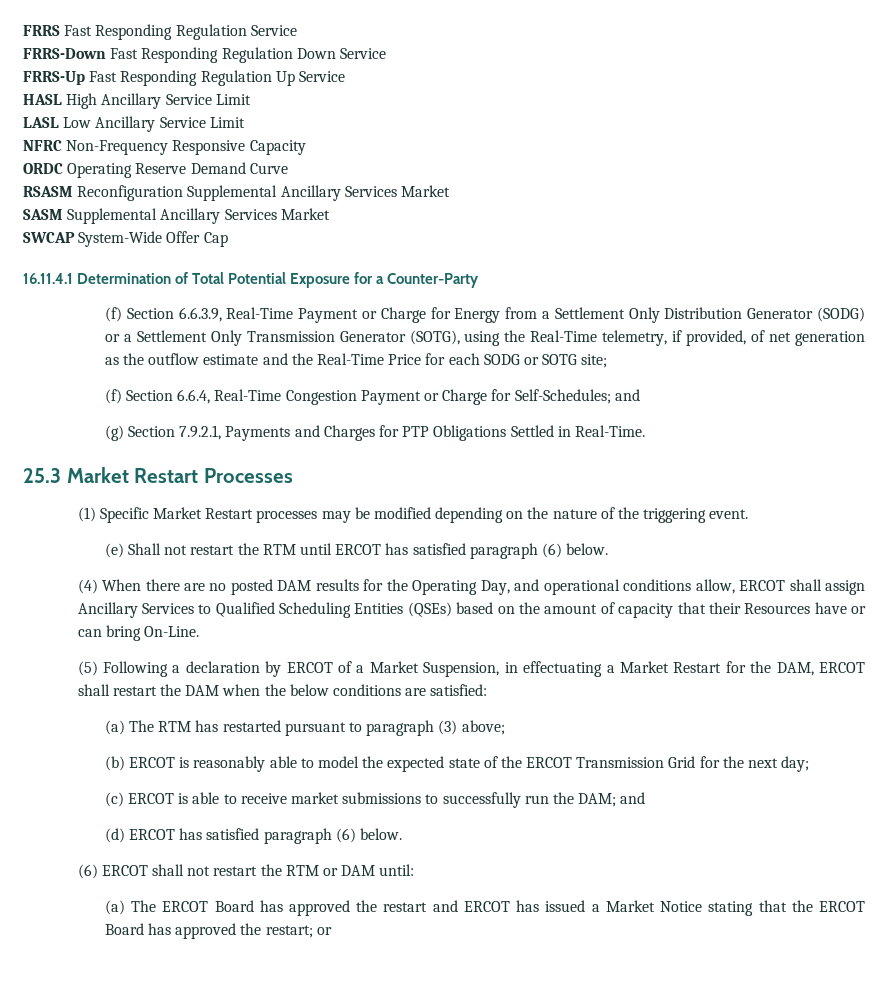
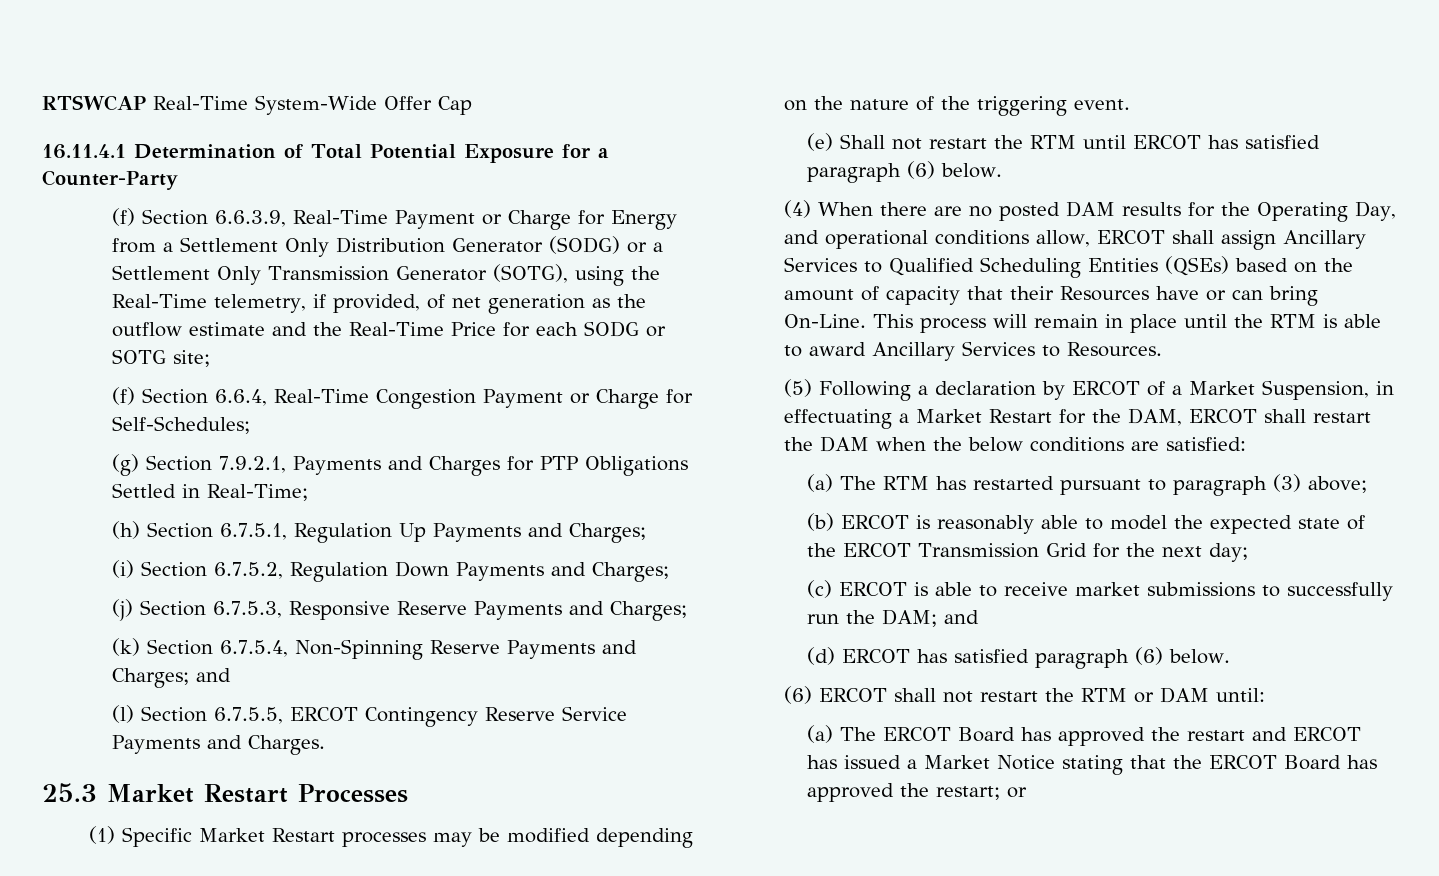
- FRRS Fast Responding Regulation Service
- FRRS-Down Fast Responding Regulation Down Service
- FRRS-Up Fast Responding Regulation Up Service
- HASL High Ancillary Service Limit
- LASL Low Ancillary Service Limit
- NFRC Non-Frequency Responsive Capacity
- ORDC Operating Reserve Demand Curve
- RSASM Reconfiguration Supplemental Ancillary Services Market
- SASM Supplemental Ancillary Services Market
- SWCAP System-Wide Offer Cap
+ RTSWCAP Real-Time System-Wide Offer Cap
- (f) Section 6.6.4, Real-Time Congestion Payment or Charge for Self-Schedules; and
+ (f) Section 6.6.4, Real-Time Congestion Payment or Charge for Self-Schedules;
- (g) Section 7.9.2.1, Payments and Charges for PTP Obligations Settled in Real-Time.
+ (g) Section 7.9.2.1, Payments and Charges for PTP Obligations Settled in Real-Time;
+ (h) Section 6.7.5.1, Regulation Up Payments and Charges;
+ (i) Section 6.7.5.2, Regulation Down Payments and Charges;
+ (j) Section 6.7.5.3, Responsive Reserve Payments and Charges;
+ (k) Section 6.7.5.4, Non-Spinning Reserve Payments and Charges; and
+ (l) Section 6.7.5.5, ERCOT Contingency Reserve Service Payments and Charges.
+ This process will remain in place until the RTM is able to award Ancillary Services to Resources.

